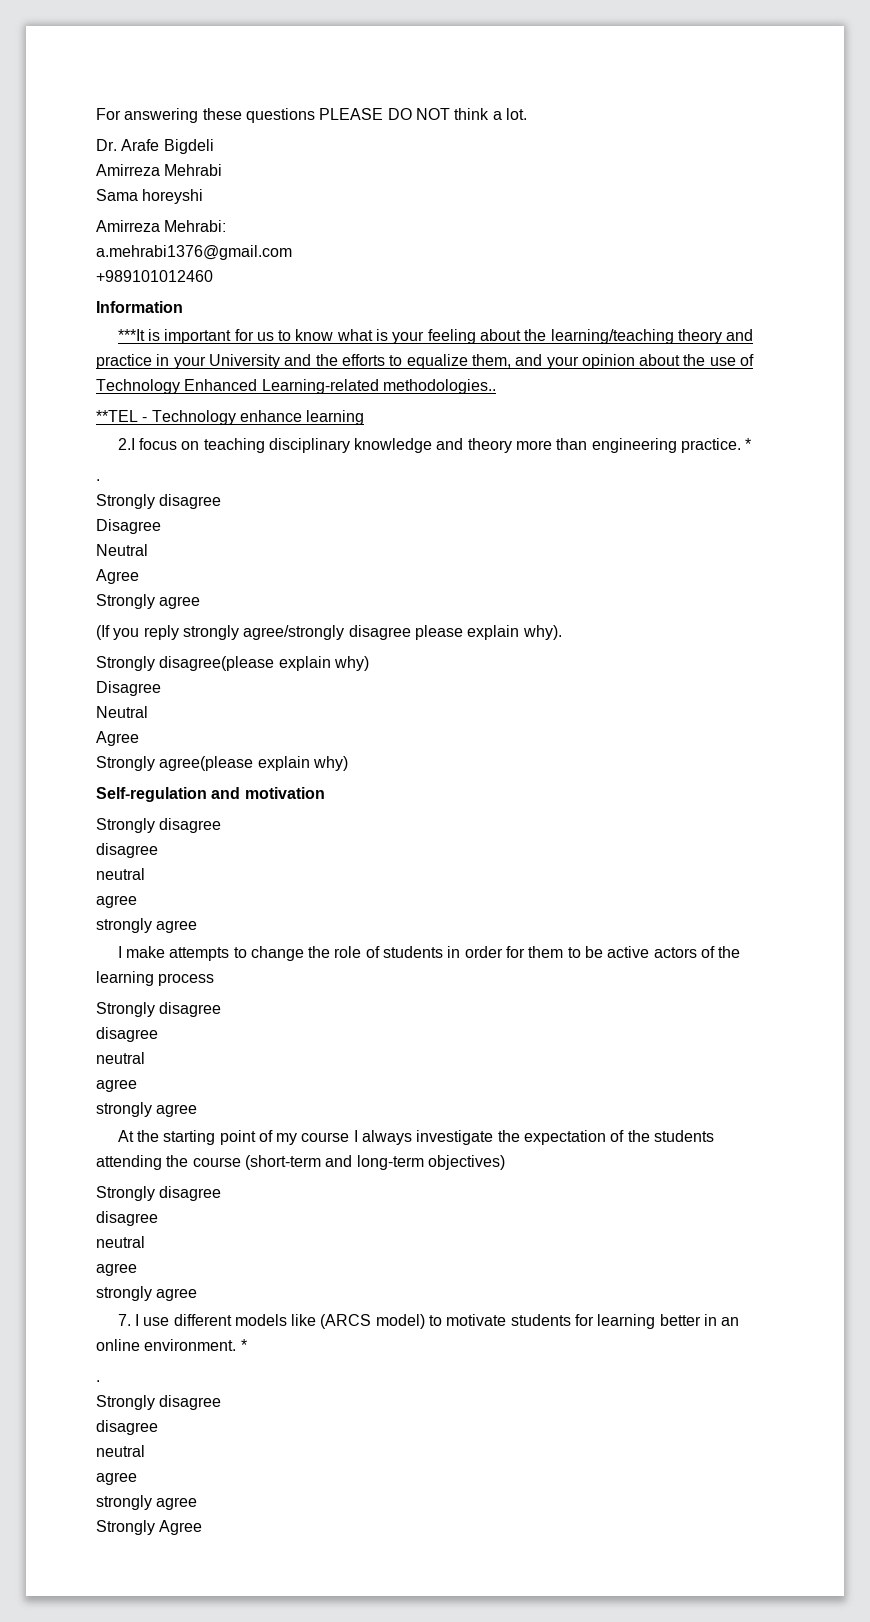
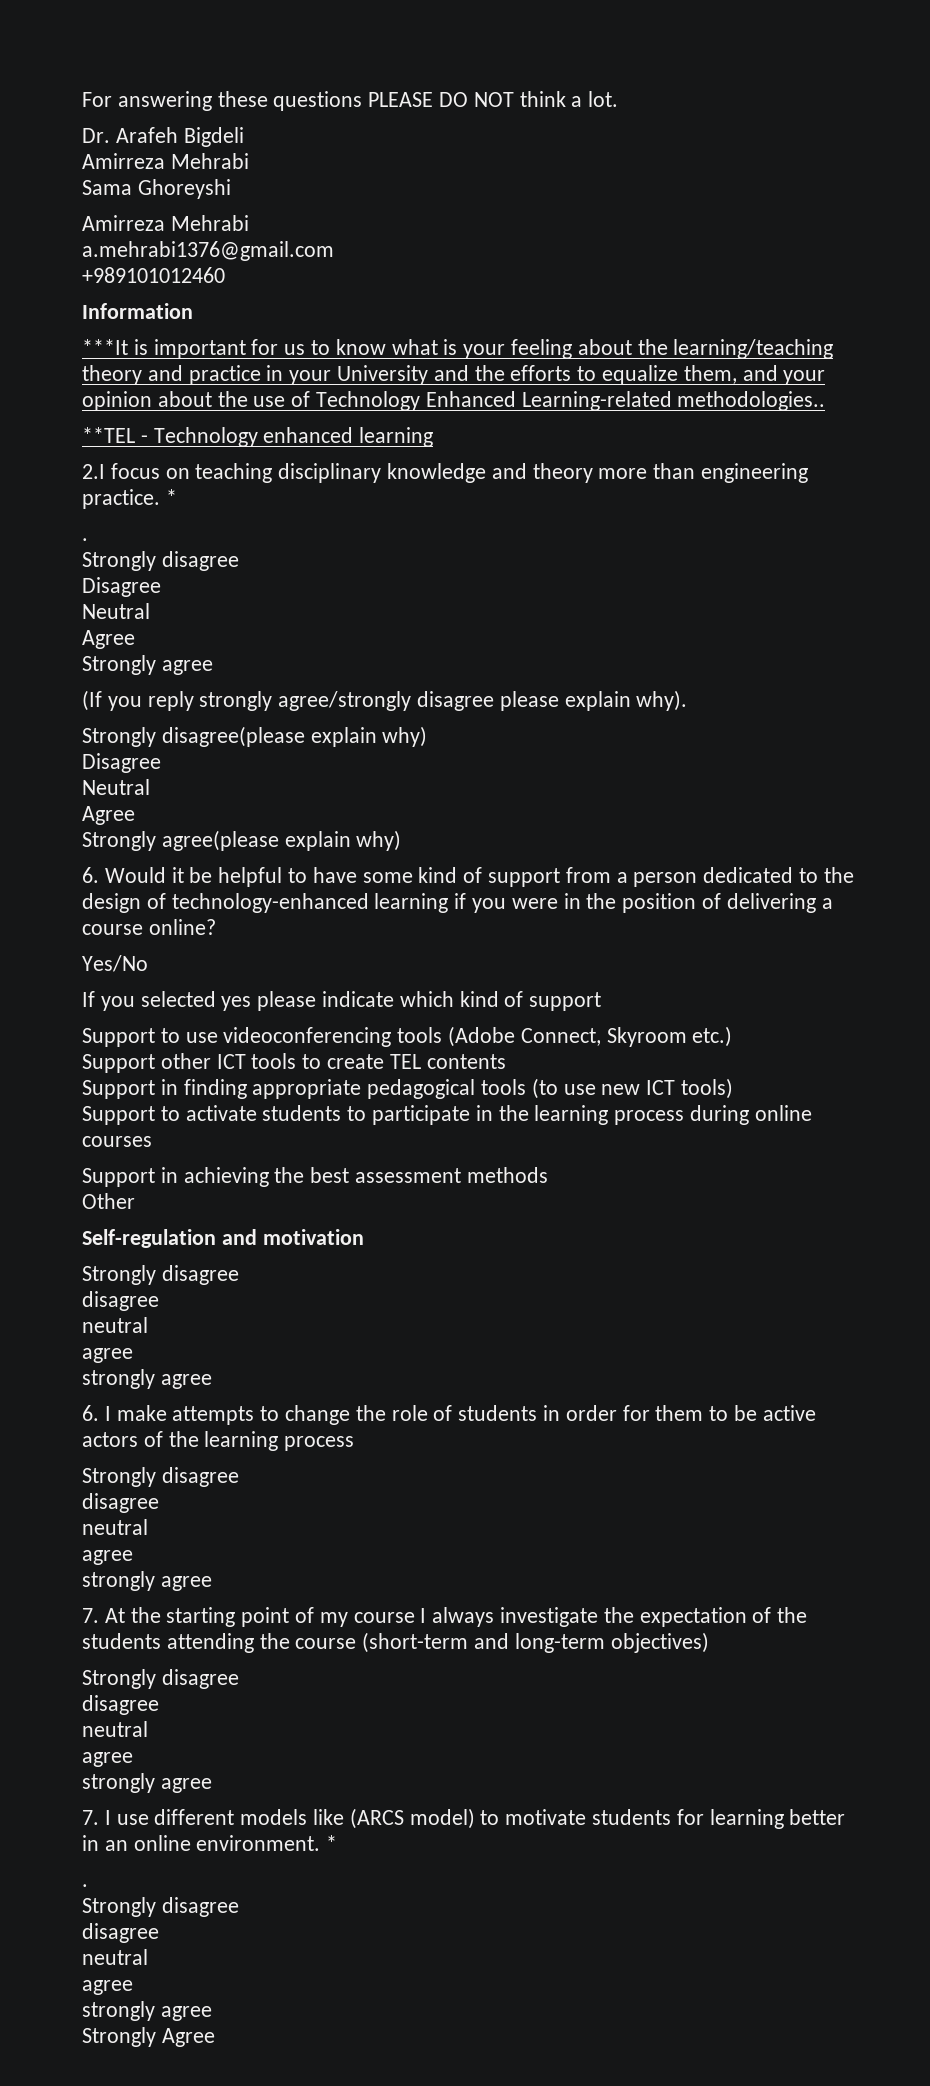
- Dr. Arafe Bigdeli
+ Dr. Arafeh Bigdeli
- Sama horeyshi
- Amirreza Mehrabi:
+ Sama Ghoreyshi
+ Amirreza Mehrabi
- **TEL - Technology enhance learning
+ **TEL - Technology enhanced learning
+ 6. Would it be helpful to have some kind of support from a person dedicated to the design of technology-enhanced learning if you were in the position of delivering a course online?
+ Yes/No
+ If you selected yes please indicate which kind of support
+ Support to use videoconferencing tools (Adobe Connect, Skyroom etc.)
+ Support other ICT tools to create TEL contents
+ Support in finding appropriate pedagogical tools (to use new ICT tools)
+ Support to activate students to participate in the learning process during online courses
+ Support in achieving the best assessment methods
+ Other
- I make attempts to change the role of students in order for them to be active actors of the learning process
+ 6. I make attempts to change the role of students in order for them to be active actors of the learning process
- At the starting point of my course I always investigate the expectation of the students attending the course (short-term and long-term objectives)
+ 7. At the starting point of my course I always investigate the expectation of the students attending the course (short-term and long-term objectives)

